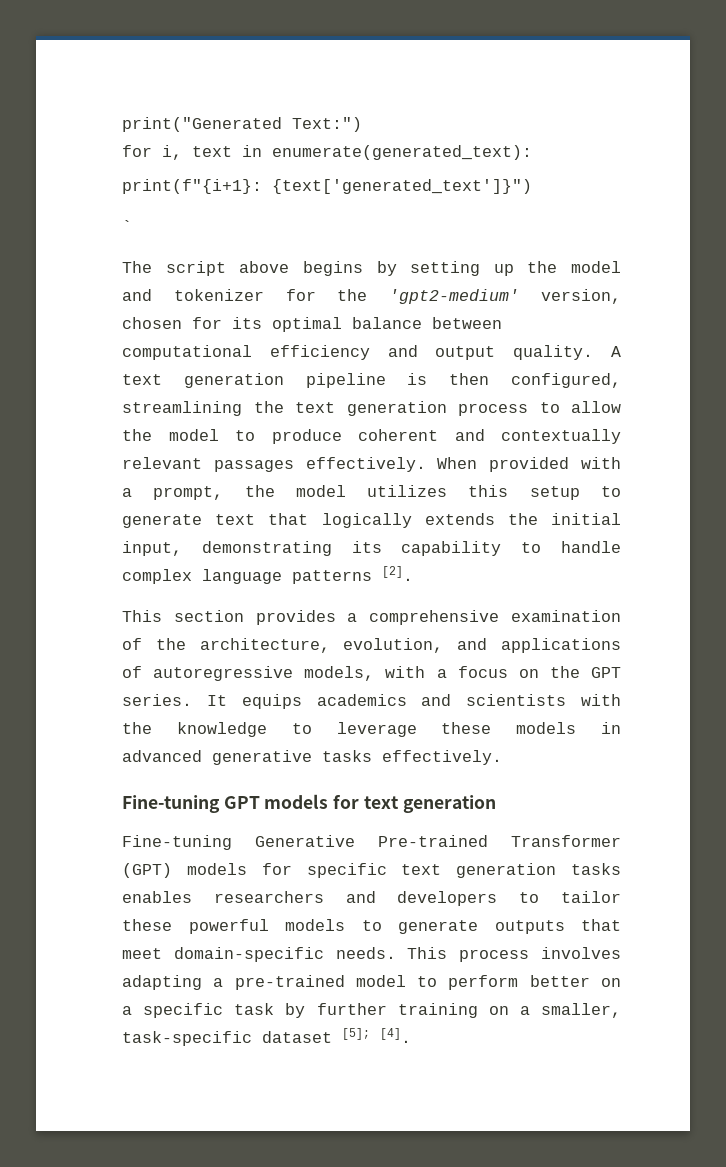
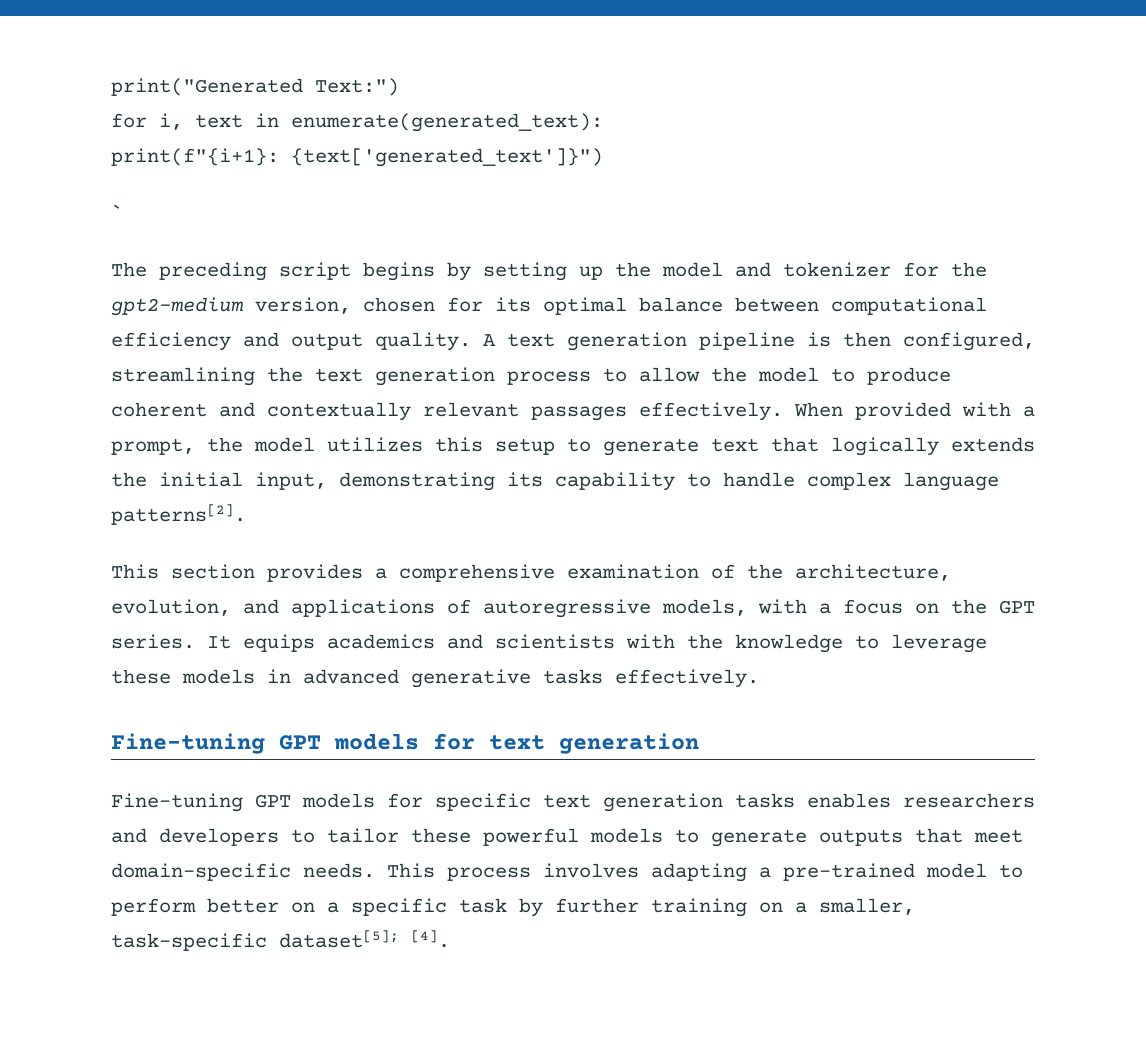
- The script above begins by setting up the model and tokenizer for the 'gpt2-medium' version, chosen for its optimal balance between computational efficiency and output quality.
+ The preceding script begins by setting up the model and tokenizer for the gpt2-medium version, chosen for its optimal balance between computational efficiency and output quality.
- When provided with a prompt, the model utilizes this setup to generate text that logically extends the initial input, demonstrating its capability to handle complex language patterns [2].
+ When provided with a prompt, the model utilizes this setup to generate text that logically extends the initial input, demonstrating its capability to handle complex language patterns[2].
- Fine-tuning Generative Pre-trained Transformer (GPT) models for specific text generation tasks enables researchers and developers to tailor these powerful models to generate outputs that meet domain-specific needs.
+ Fine-tuning GPT models for specific text generation tasks enables researchers and developers to tailor these powerful models to generate outputs that meet domain-specific needs.
- This process involves adapting a pre-trained model to perform better on a specific task by further training on a smaller, task-specific dataset [5]; [4].
+ This process involves adapting a pre-trained model to perform better on a specific task by further training on a smaller, task-specific dataset[5]; [4].

